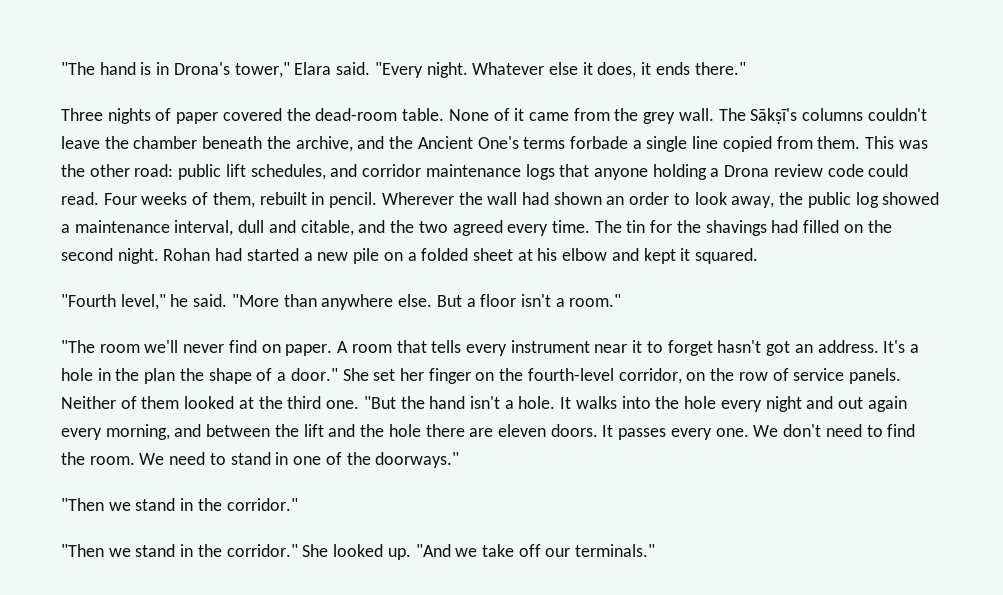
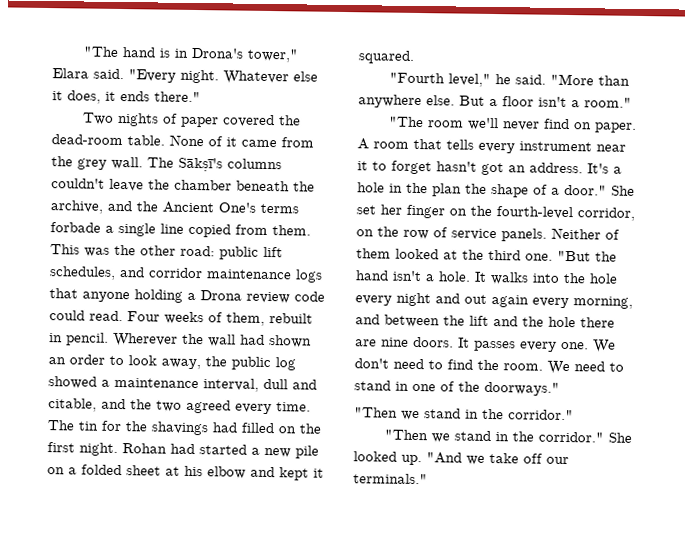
- Three nights of paper covered the dead-room table.
+ Two nights of paper covered the dead-room table.
- The tin for the shavings had filled on the second night.
+ The tin for the shavings had filled on the first night.
- It walks into the hole every night and out again every morning, and between the lift and the hole there are eleven doors.
+ It walks into the hole every night and out again every morning, and between the lift and the hole there are nine doors.

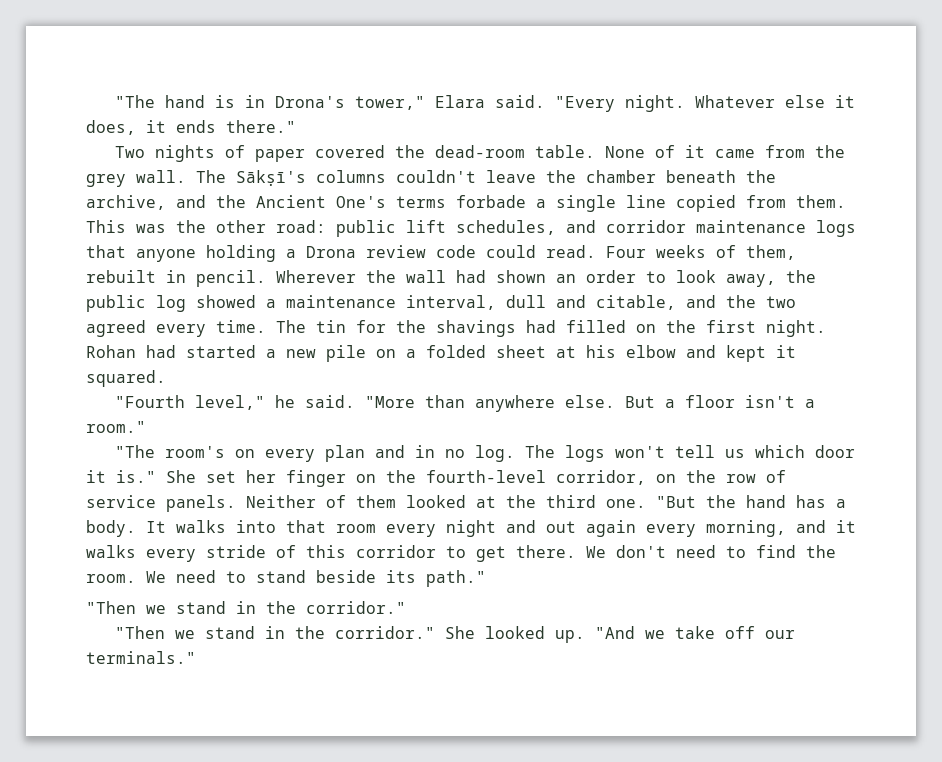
- "The room we'll never find on paper. A room that tells every instrument near it to forget hasn't got an address. It's a hole in the plan the shape of a door."
+ "The room's on every plan and in no log. The logs won't tell us which door it is."
- "But the hand isn't a hole.
+ "But the hand has a body.
- It walks into the hole every night and out again every morning, and between the lift and the hole there are nine doors. It passes every one.
+ It walks into that room every night and out again every morning, and it walks every stride of this corridor to get there.
- We need to stand in one of the doorways."
+ We need to stand beside its path."

